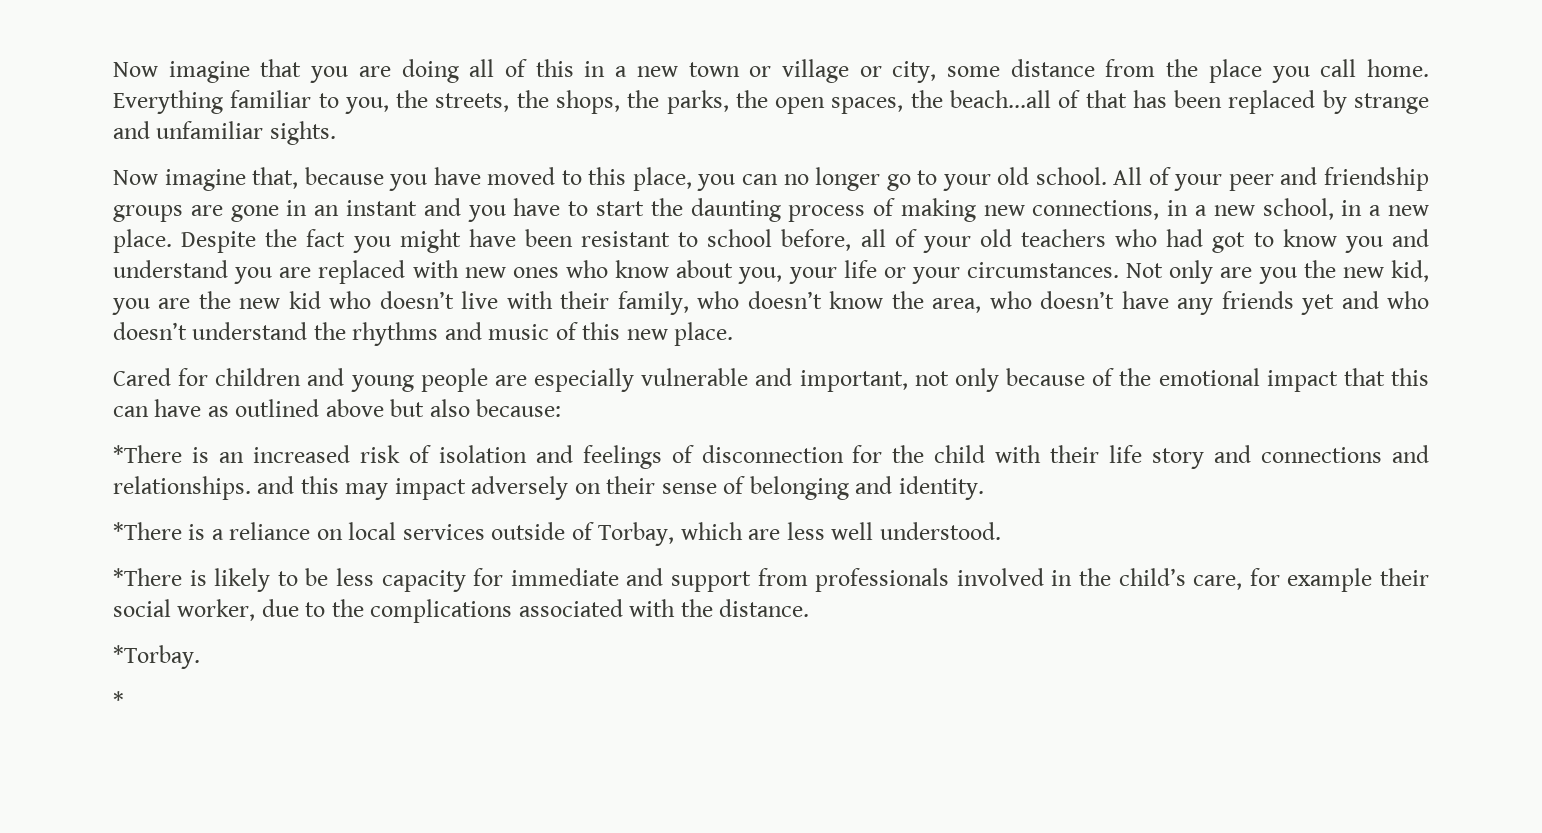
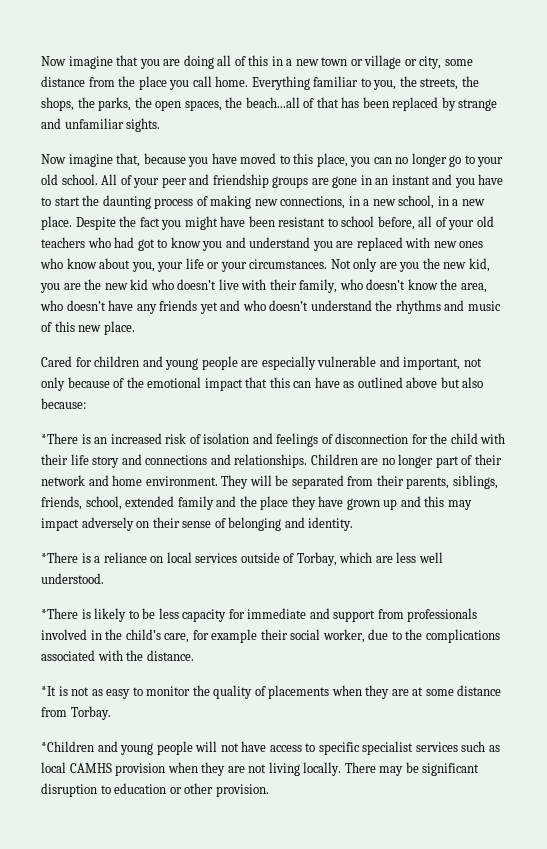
- *There is an increased risk of isolation and feelings of disconnection for the child with their life story and connections and relationships. and this may impact adversely on their sense of belonging and identity.
+ *There is an increased risk of isolation and feelings of disconnection for the child with their life story and connections and relationships. Children are no longer part of their network and home environment. They will be separated from their parents, siblings, friends, school, extended family and the place they have grown up and this may impact adversely on their sense of belonging and identity.
- *Torbay.
- *
+ *It is not as easy to monitor the quality of placements when they are at some distance from Torbay.
+ *Children and young people will not have access to specific specialist services such as local CAMHS provision when they are not living locally. There may be significant disruption to education or other provision.

